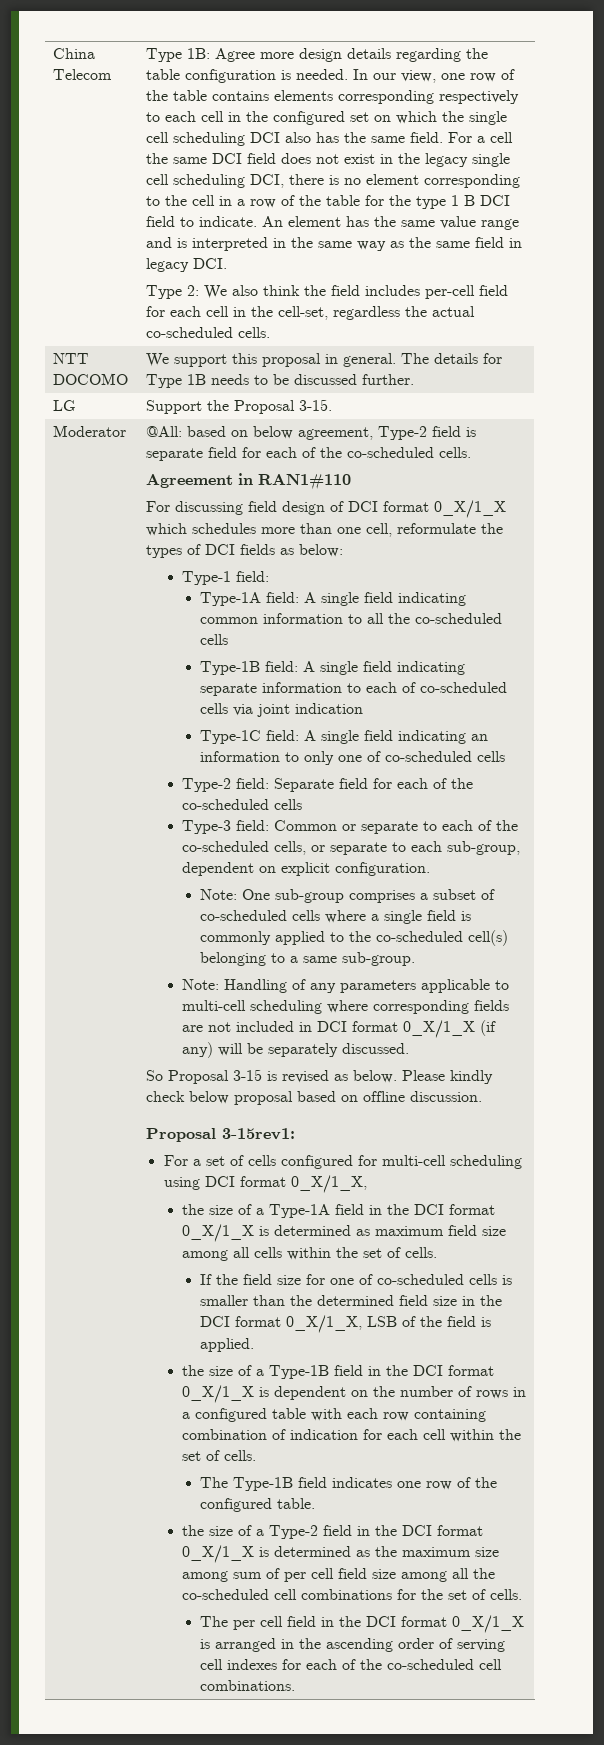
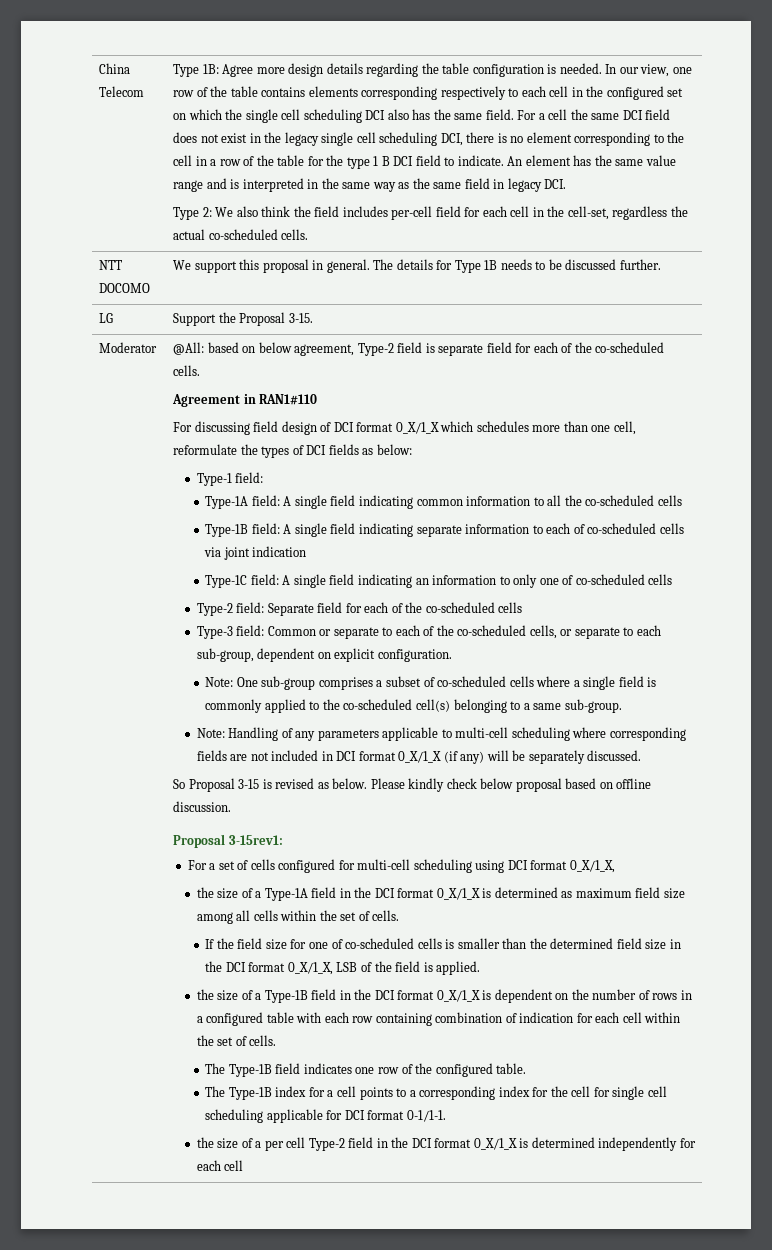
- the size of a Type-2 field in the DCI format 0_X/1_X is determined as the maximum size among sum of per cell field size among all the co-scheduled cell combinations for the set of cells.
- The per cell field in the DCI format 0_X/1_X is arranged in the ascending order of serving cell indexes for each of the co-scheduled cell combinations.
+ The Type-1B index for a cell points to a corresponding index for the cell for single cell scheduling applicable for DCI format 0-1/1-1.
+ the size of a per cell Type-2 field in the DCI format 0_X/1_X is determined independently for each cell

